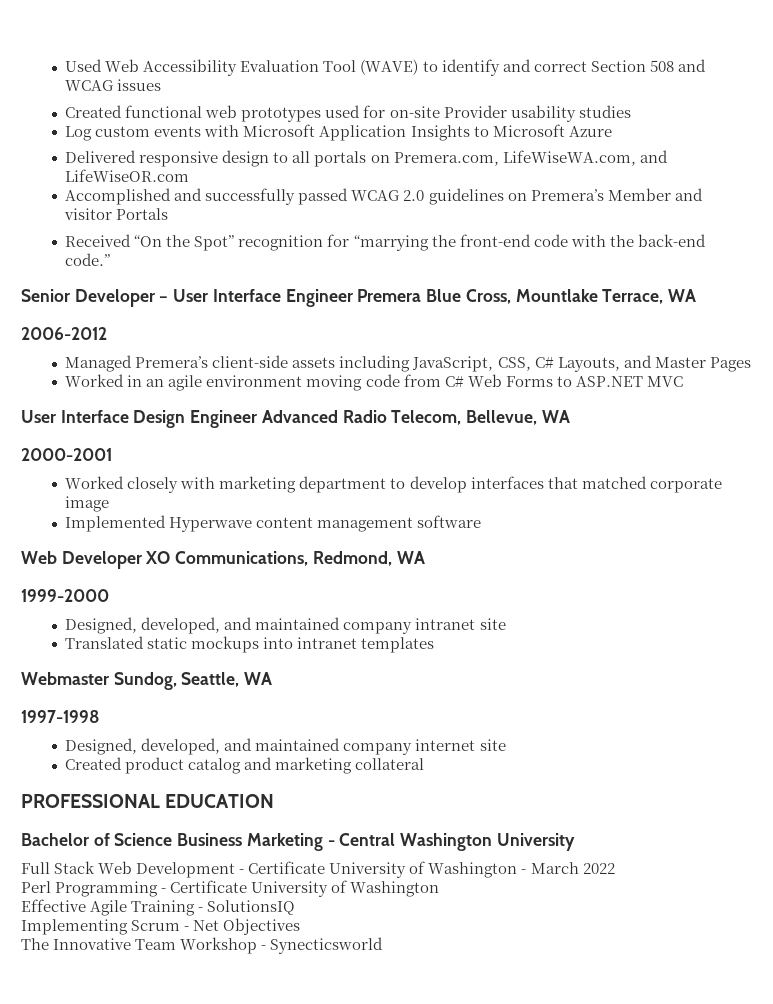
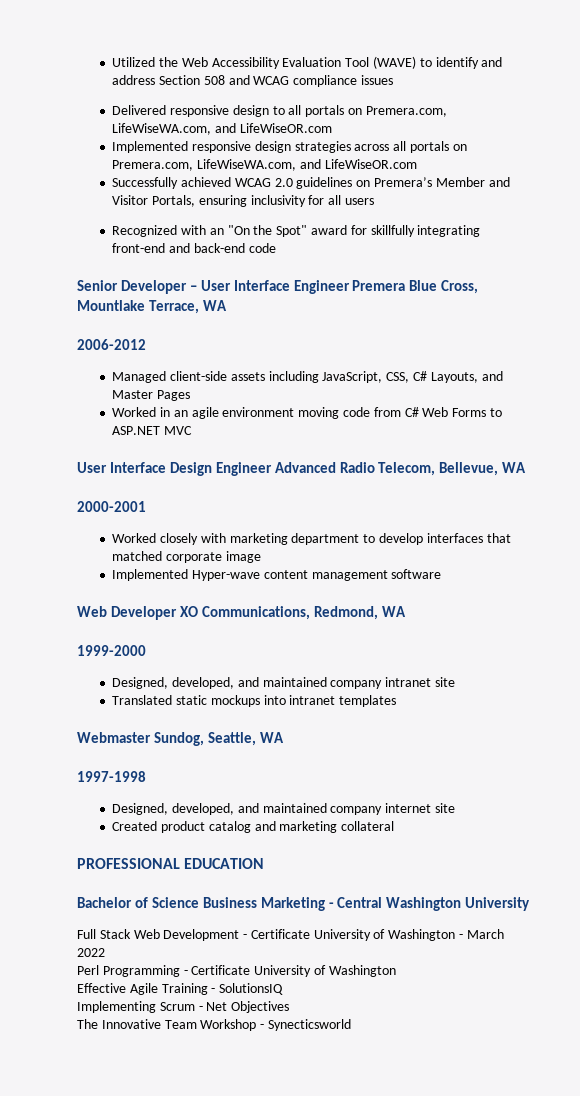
- Used Web Accessibility Evaluation Tool (WAVE) to identify and correct Section 508 and WCAG issues
+ Utilized the Web Accessibility Evaluation Tool (WAVE) to identify and address Section 508 and WCAG compliance issues
- Created functional web prototypes used for on-site Provider usability studies
- Log custom events with Microsoft Application Insights to Microsoft Azure
- Accomplished and successfully passed WCAG 2.0 guidelines on Premera’s Member and visitor Portals
- Received “On the Spot” recognition for “marrying the front-end code with the back-end code.”
+ Implemented responsive design strategies across all portals on Premera.com, LifeWiseWA.com, and LifeWiseOR.com
+ Successfully achieved WCAG 2.0 guidelines on Premera’s Member and Visitor Portals, ensuring inclusivity for all users
+ Recognized with an "On the Spot" award for skillfully integrating front-end and back-end code
- Managed Premera’s client-side assets including JavaScript, CSS, C# Layouts, and Master Pages
+ Managed client-side assets including JavaScript, CSS, C# Layouts, and Master Pages
- Implemented Hyperwave content management software
+ Implemented Hyper-wave content management software

